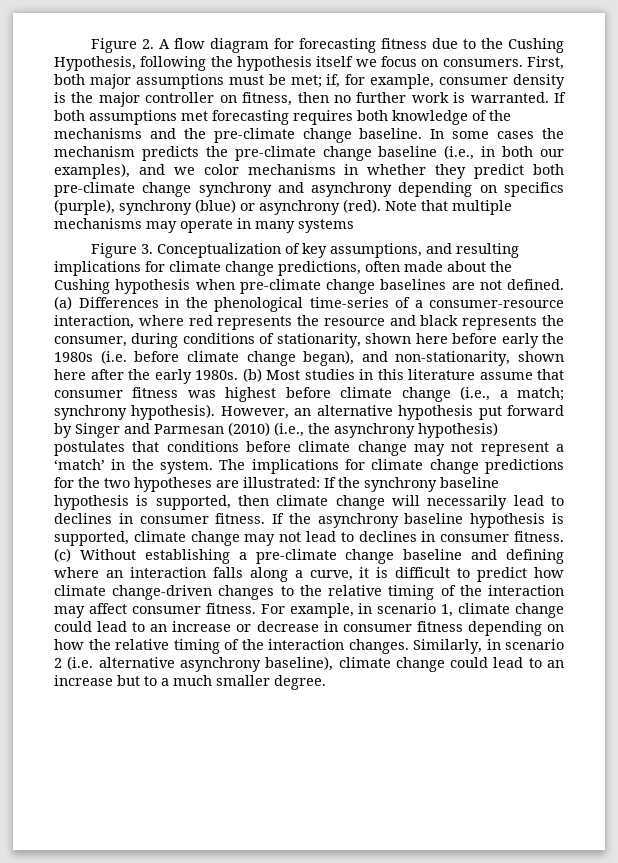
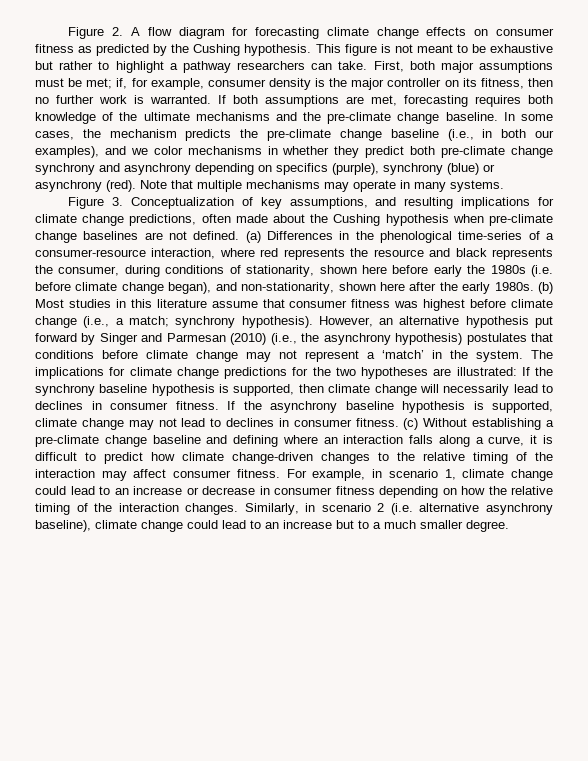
- Figure 2. A flow diagram for forecasting fitness due to the Cushing Hypothesis, following the hypothesis itself we focus on consumers.
+ Figure 2. A flow diagram for forecasting climate change effects on consumer fitness as predicted by the Cushing hypothesis. This figure is not meant to be exhaustive but rather to highlight a pathway researchers can take.
- First, both major assumptions must be met; if, for example, consumer density is the major controller on fitness, then no further work is warranted.
+ First, both major assumptions must be met; if, for example, consumer density is the major controller on its fitness, then no further work is warranted.
- If both assumptions met forecasting requires both knowledge of the mechanisms and the pre-climate change baseline.
+ If both assumptions are met, forecasting requires both knowledge of the ultimate mechanisms and the pre-climate change baseline.
- In some cases the mechanism predicts the pre-climate change baseline (i.e., in both our examples), and we color mechanisms in whether they predict both pre-climate change synchrony and asynchrony depending on specifics (purple), synchrony (blue) or asynchrony (red).
+ In some cases, the mechanism predicts the pre-climate change baseline (i.e., in both our examples), and we color mechanisms in whether they predict both pre-climate change synchrony and asynchrony depending on specifics (purple), synchrony (blue) or asynchrony (red).
- Note that multiple mechanisms may operate in many systems
+ Note that multiple mechanisms may operate in many systems.

